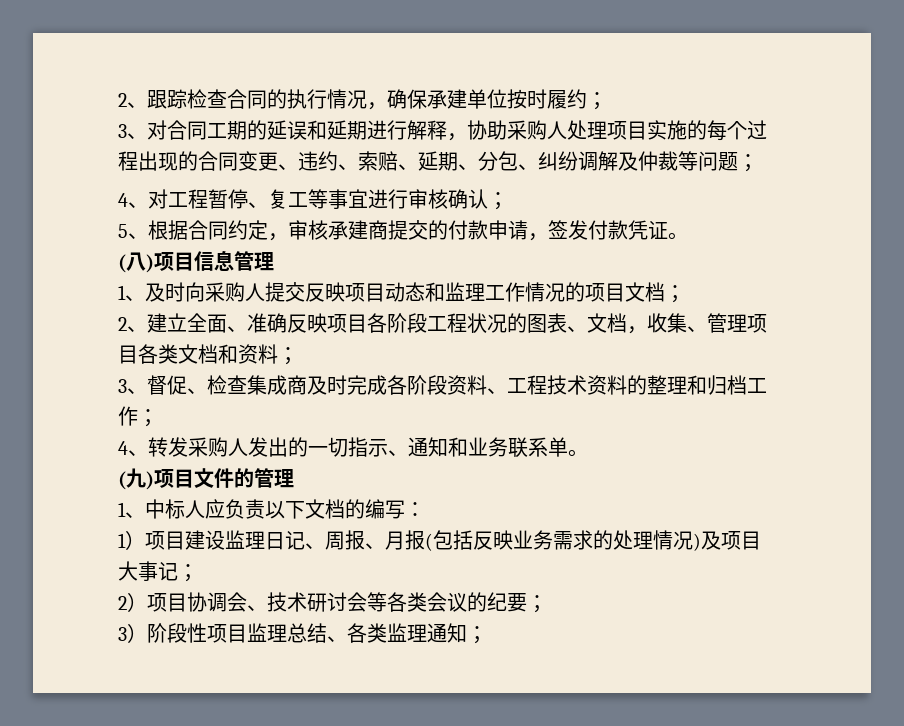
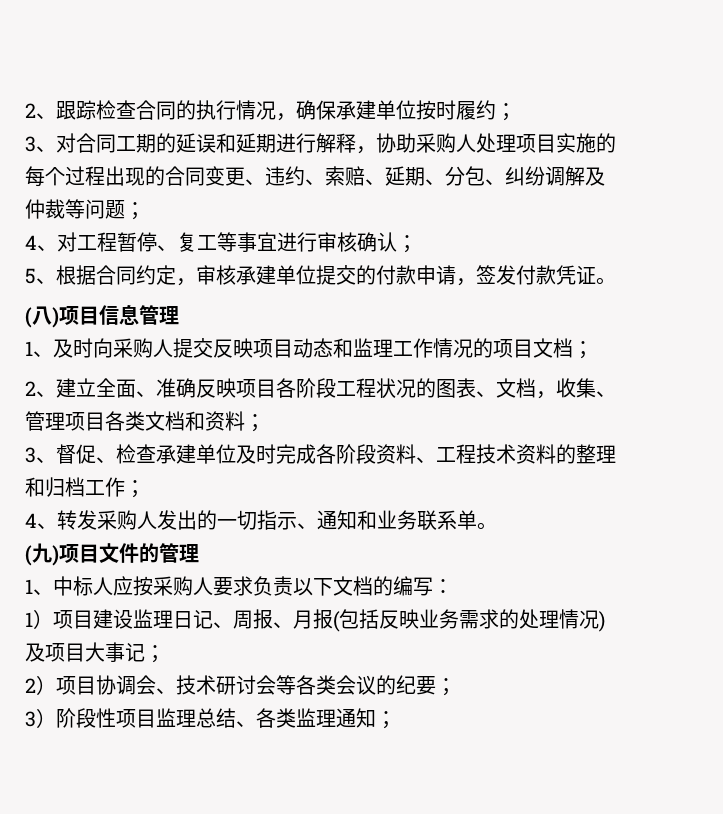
- 5、根据合同约定，审核承建商提交的付款申请，签发付款凭证。
+ 5、根据合同约定，审核承建单位提交的付款申请，签发付款凭证。
- 3、督促、检查集成商及时完成各阶段资料、工程技术资料的整理和归档工作；
+ 3、督促、检查承建单位及时完成各阶段资料、工程技术资料的整理和归档工作；
- 1、中标人应负责以下文档的编写：
+ 1、中标人应按采购人要求负责以下文档的编写：

